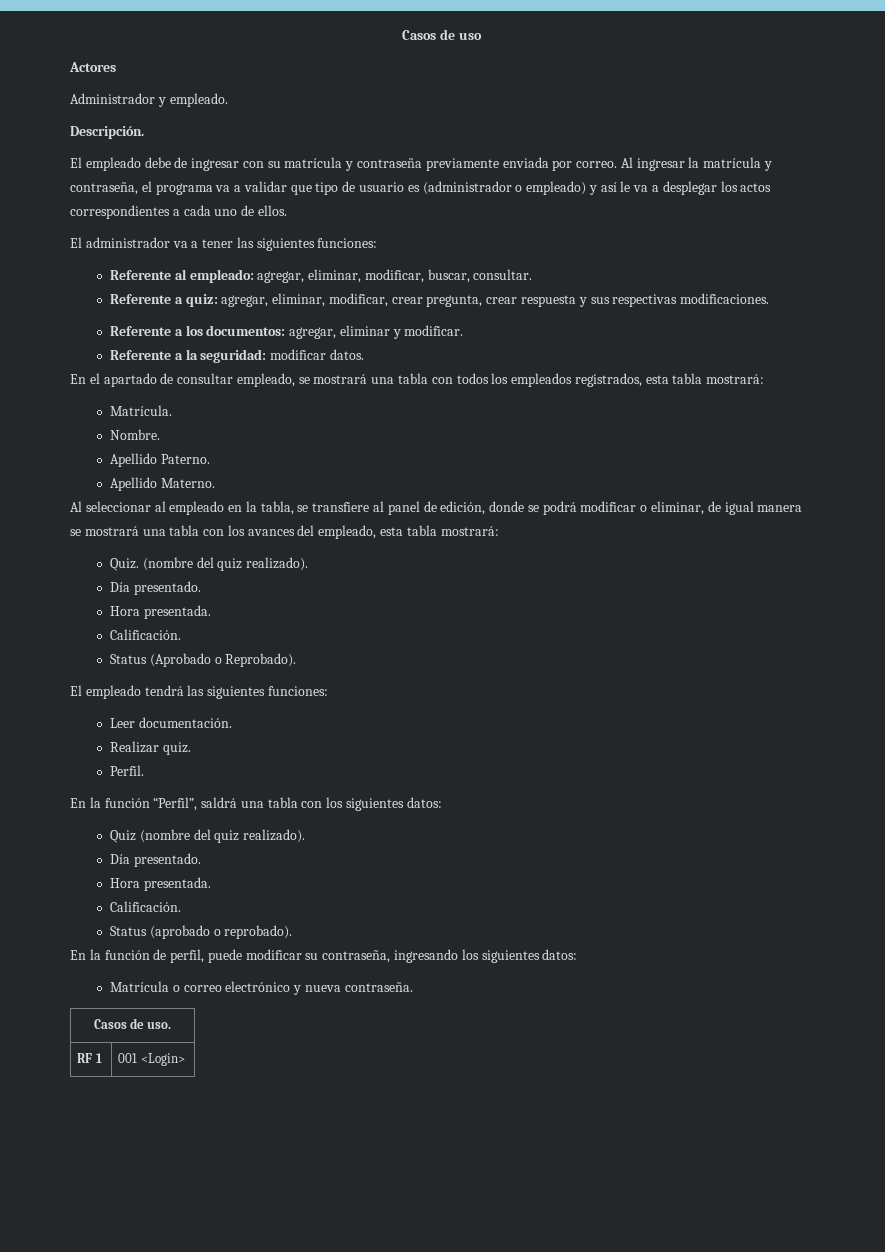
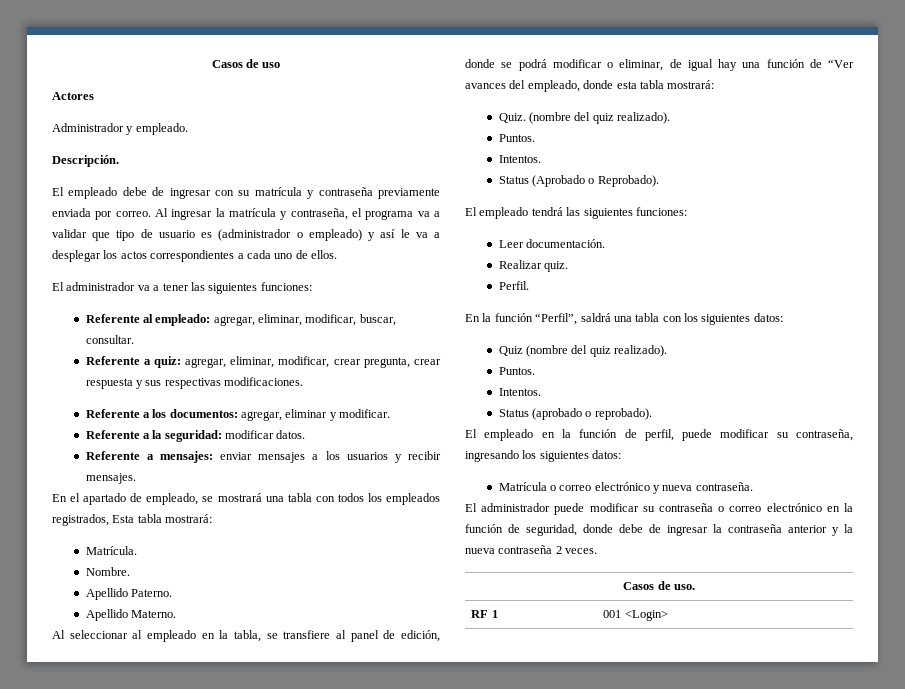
+ Referente a mensajes: enviar mensajes a los usuarios y recibir mensajes.
- En el apartado de consultar empleado, se mostrará una tabla con todos los empleados registrados, esta tabla mostrará:
+ En el apartado de empleado, se mostrará una tabla con todos los empleados registrados, Esta tabla mostrará:
- Al seleccionar al empleado en la tabla, se transfiere al panel de edición, donde se podrá modificar o eliminar, de igual manera se mostrará una tabla con los avances del empleado, esta tabla mostrará:
+ Al seleccionar al empleado en la tabla, se transfiere al panel de edición, donde se podrá modificar o eliminar, de igual hay una función de “Ver avances del empleado, donde esta tabla mostrará:
  Quiz. (nombre del quiz realizado).
- Día presentado.
- Hora presentada.
- Calificación.
+ Puntos.
+ Intentos.
  Quiz (nombre del quiz realizado).
- Día presentado.
- Hora presentada.
- Calificación.
+ Puntos.
+ Intentos.
- En la función de perfil, puede modificar su contraseña, ingresando los siguientes datos:
+ El empleado en la función de perfil, puede modificar su contraseña, ingresando los siguientes datos:
+ El administrador puede modificar su contraseña o correo electrónico en la función de seguridad, donde debe de ingresar la contraseña anterior y la nueva contraseña 2 veces.

